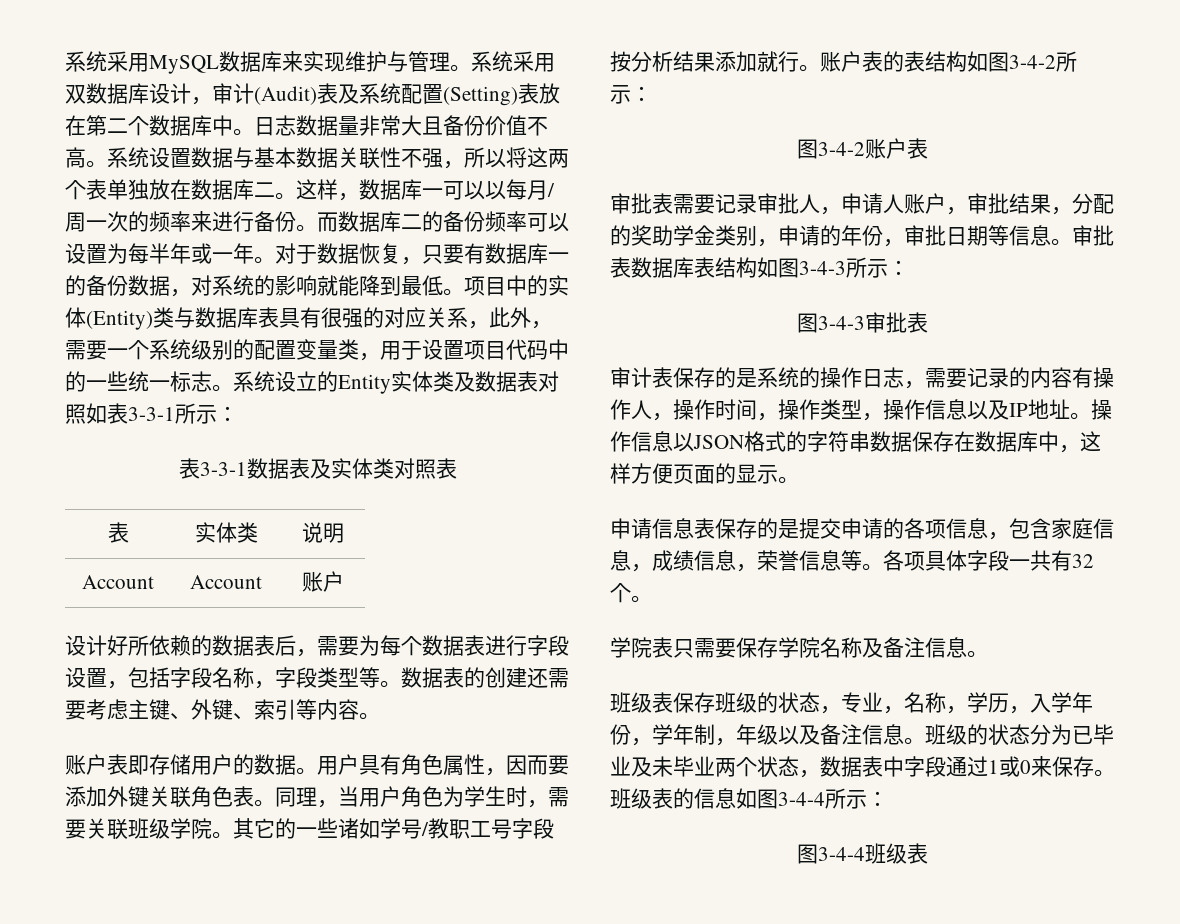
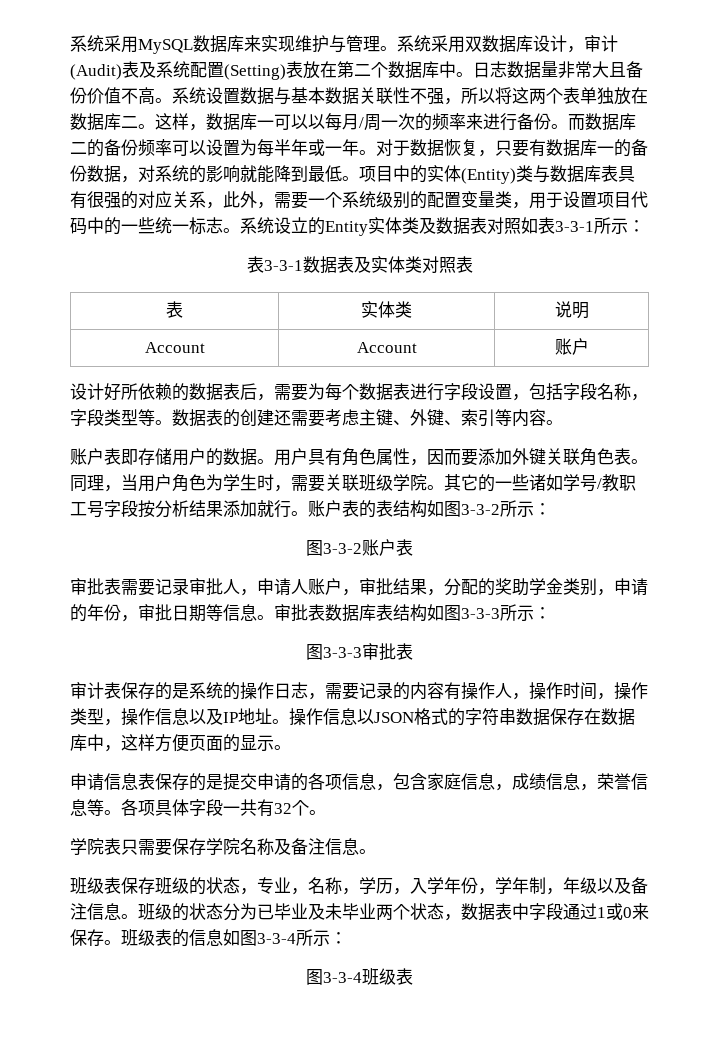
- 账户表的表结构如图3-4-2所示：
- 图3-4-2账户表
+ 账户表的表结构如图3-3-2所示：
+ 图3-3-2账户表
- 审批表数据库表结构如图3-4-3所示：
- 图3-4-3审批表
+ 审批表数据库表结构如图3-3-3所示：
+ 图3-3-3审批表
- 班级表的信息如图3-4-4所示：
- 图3-4-4班级表
+ 班级表的信息如图3-3-4所示：
+ 图3-3-4班级表

